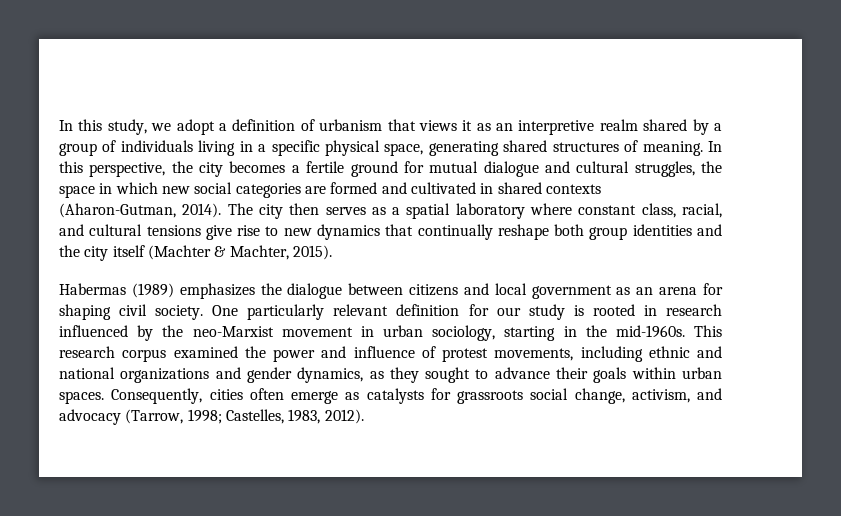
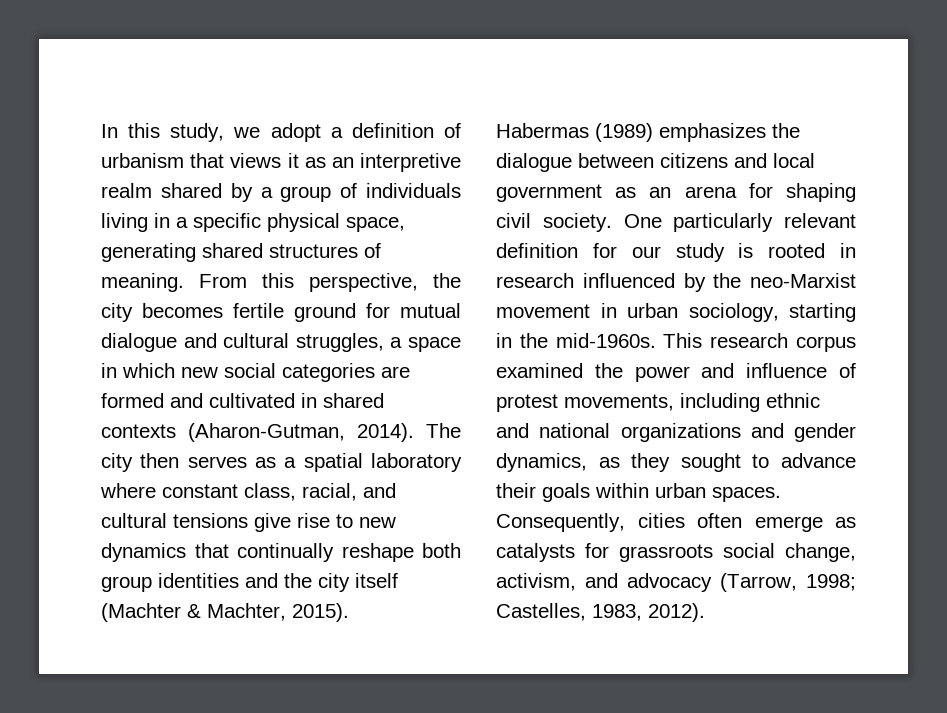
- In this perspective, the city becomes a fertile ground for mutual dialogue and cultural struggles, the space in which new social categories are formed and cultivated in shared contexts (Aharon-Gutman, 2014).
+ From this perspective, the city becomes fertile ground for mutual dialogue and cultural struggles, a space in which new social categories are formed and cultivated in shared contexts (Aharon-Gutman, 2014).

